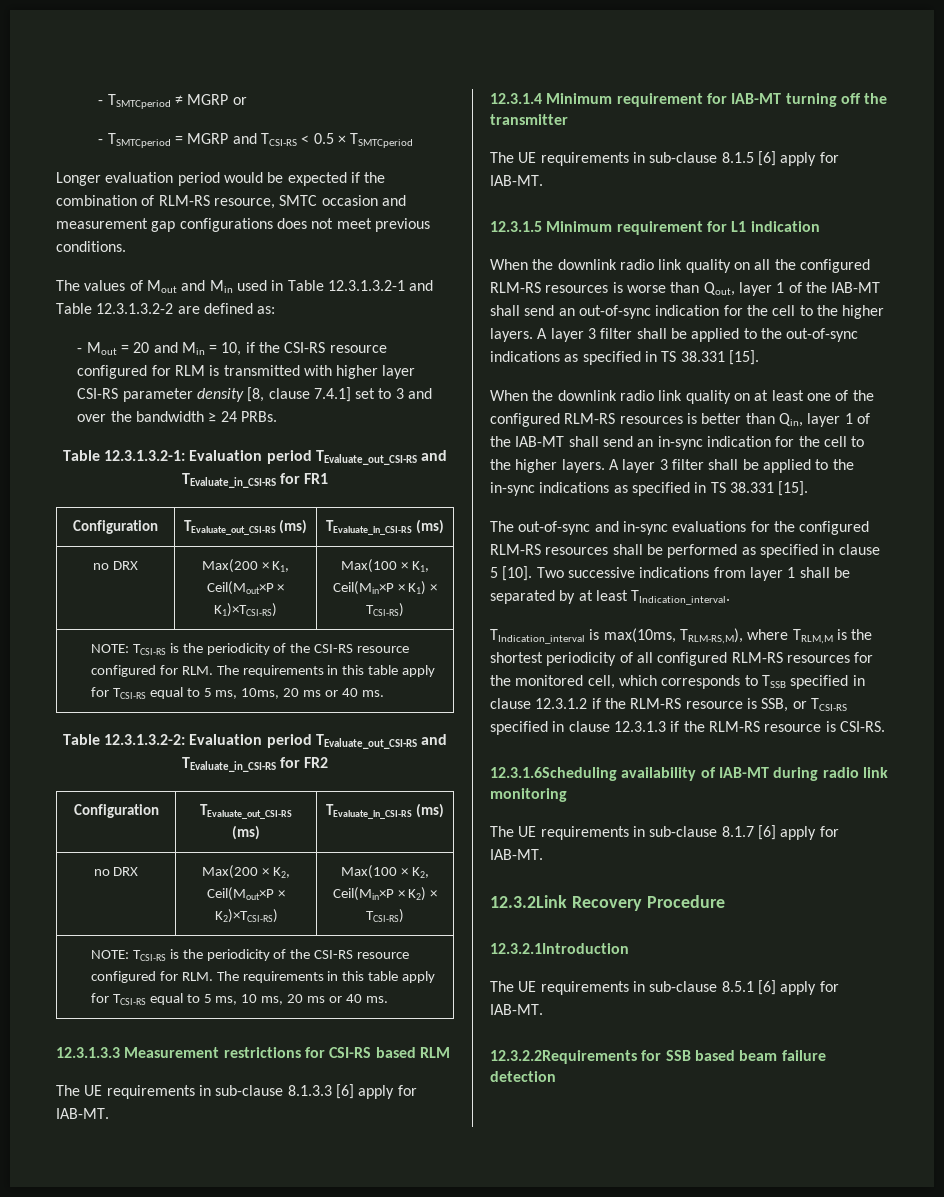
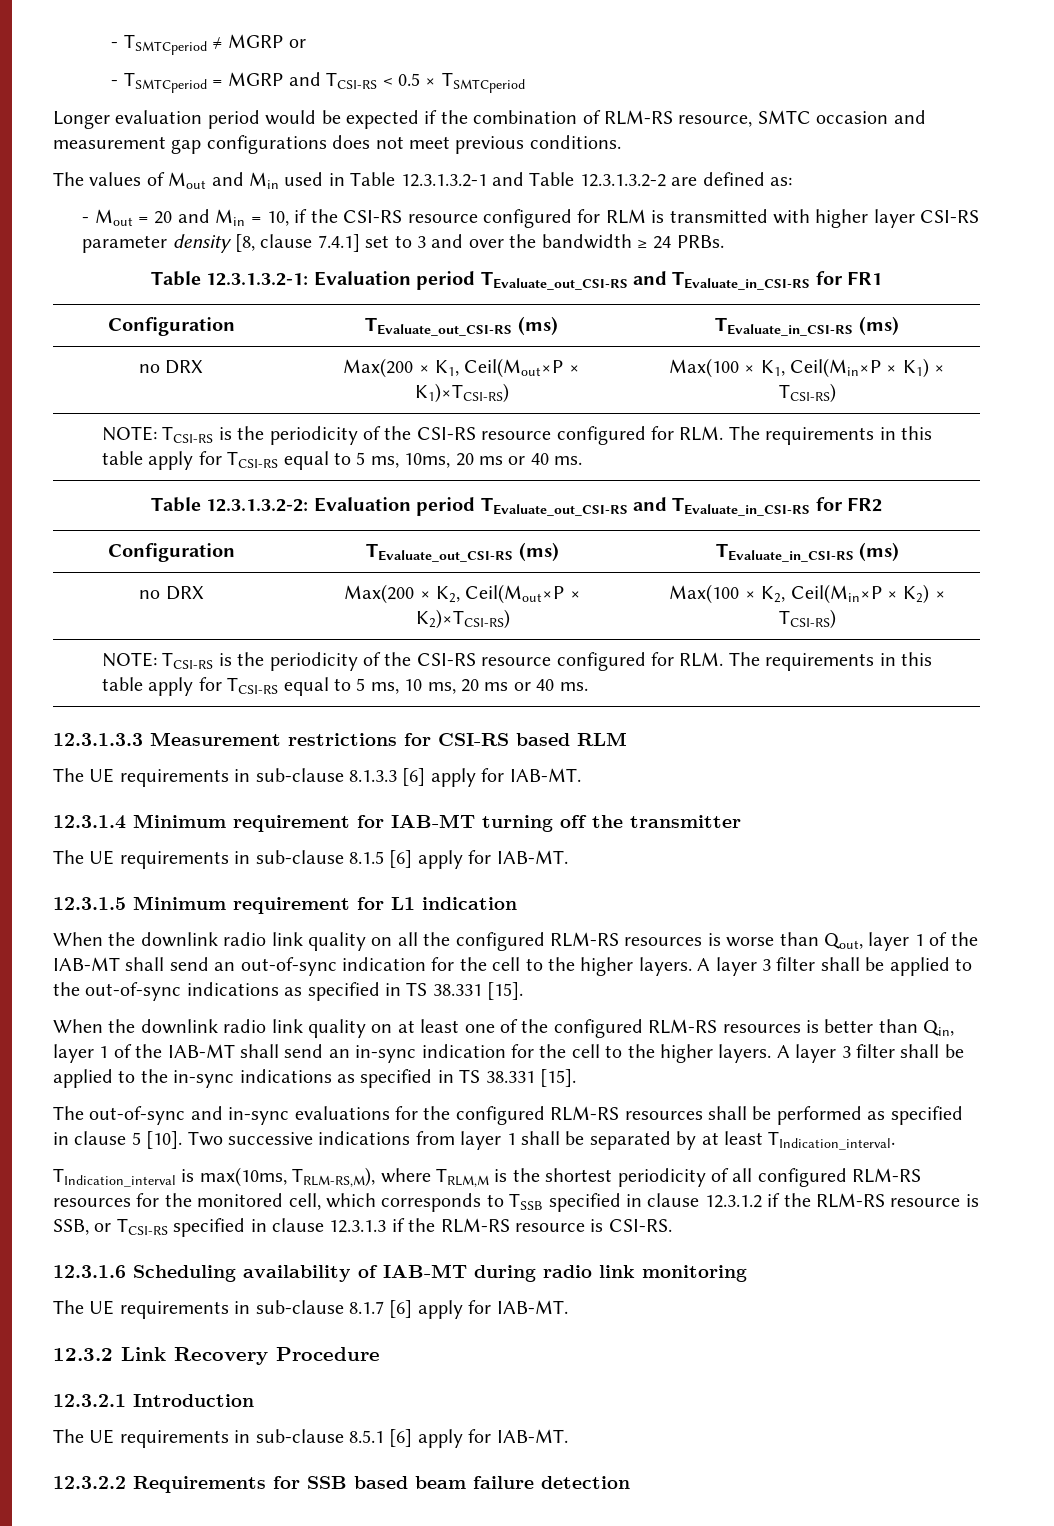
- 12.3.1.6Scheduling availability of IAB-MT during radio link monitoring
+ 12.3.1.6 Scheduling availability of IAB-MT during radio link monitoring
- 12.3.2Link Recovery Procedure
+ 12.3.2 Link Recovery Procedure
- 12.3.2.1Introduction
+ 12.3.2.1 Introduction
- 12.3.2.2Requirements for SSB based beam failure detection
+ 12.3.2.2 Requirements for SSB based beam failure detection

